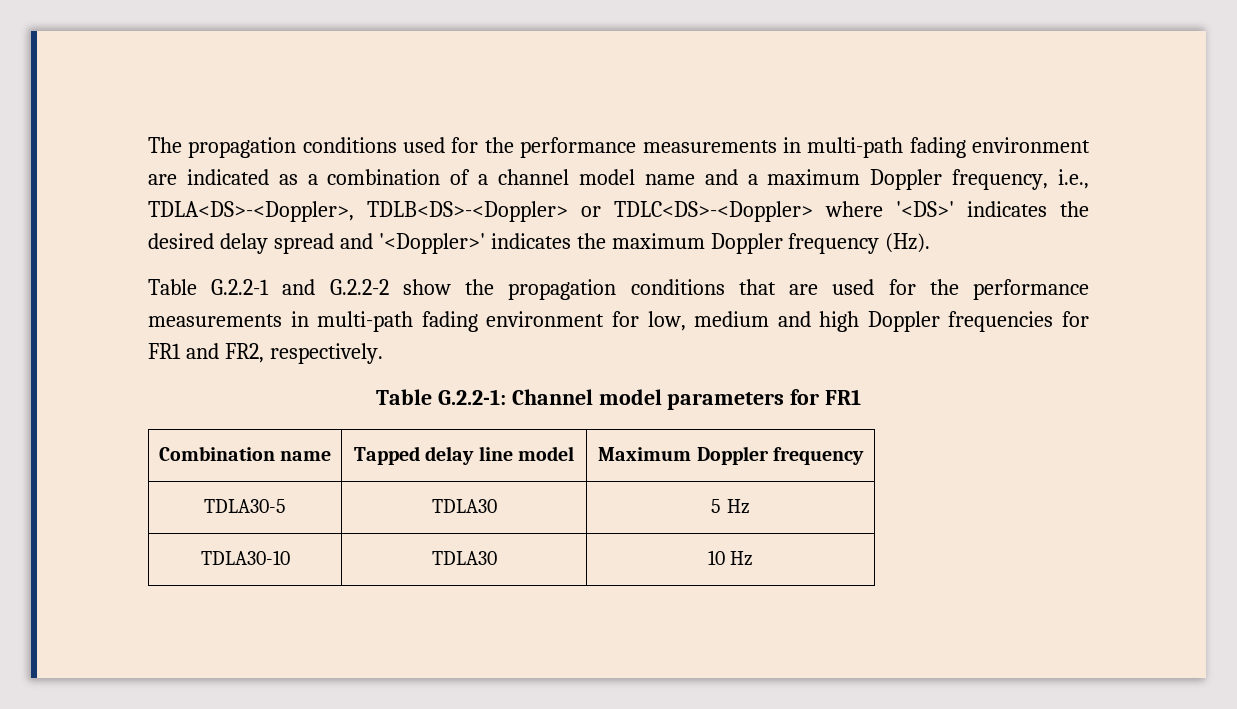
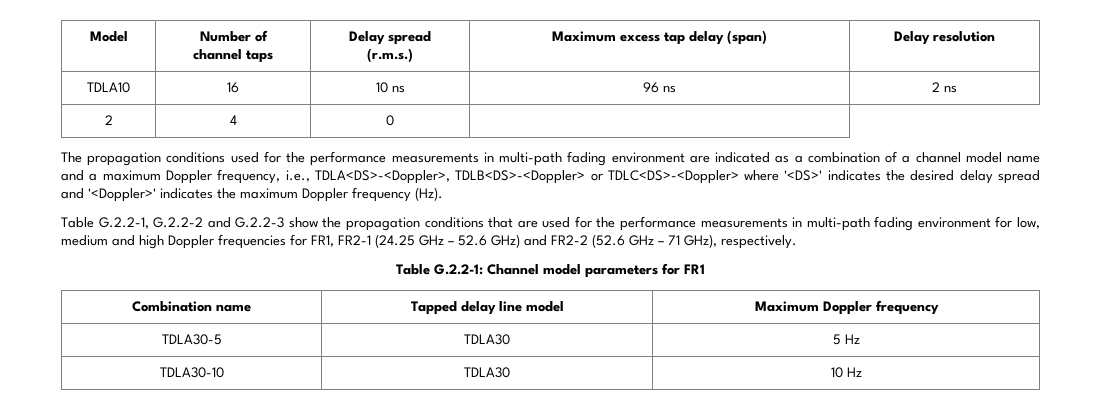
+ Model | Number of
+ channel taps | Delay spread
+ (r.m.s.) | Maximum excess tap delay (span) | Delay resolution
+ TDLA10 | 16 | 10 ns | 96 ns | 2 ns
+ 2 | 4 | 0 |
- Table G.2.2-1 and G.2.2-2 show the propagation conditions that are used for the performance measurements in multi-path fading environment for low, medium and high Doppler frequencies for FR1 and FR2, respectively.
+ Table G.2.2-1, G.2.2-2 and G.2.2-3 show the propagation conditions that are used for the performance measurements in multi-path fading environment for low, medium and high Doppler frequencies for FR1, FR2-1 (24.25 GHz – 52.6 GHz) and FR2-2 (52.6 GHz – 71 GHz), respectively.

